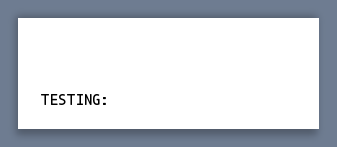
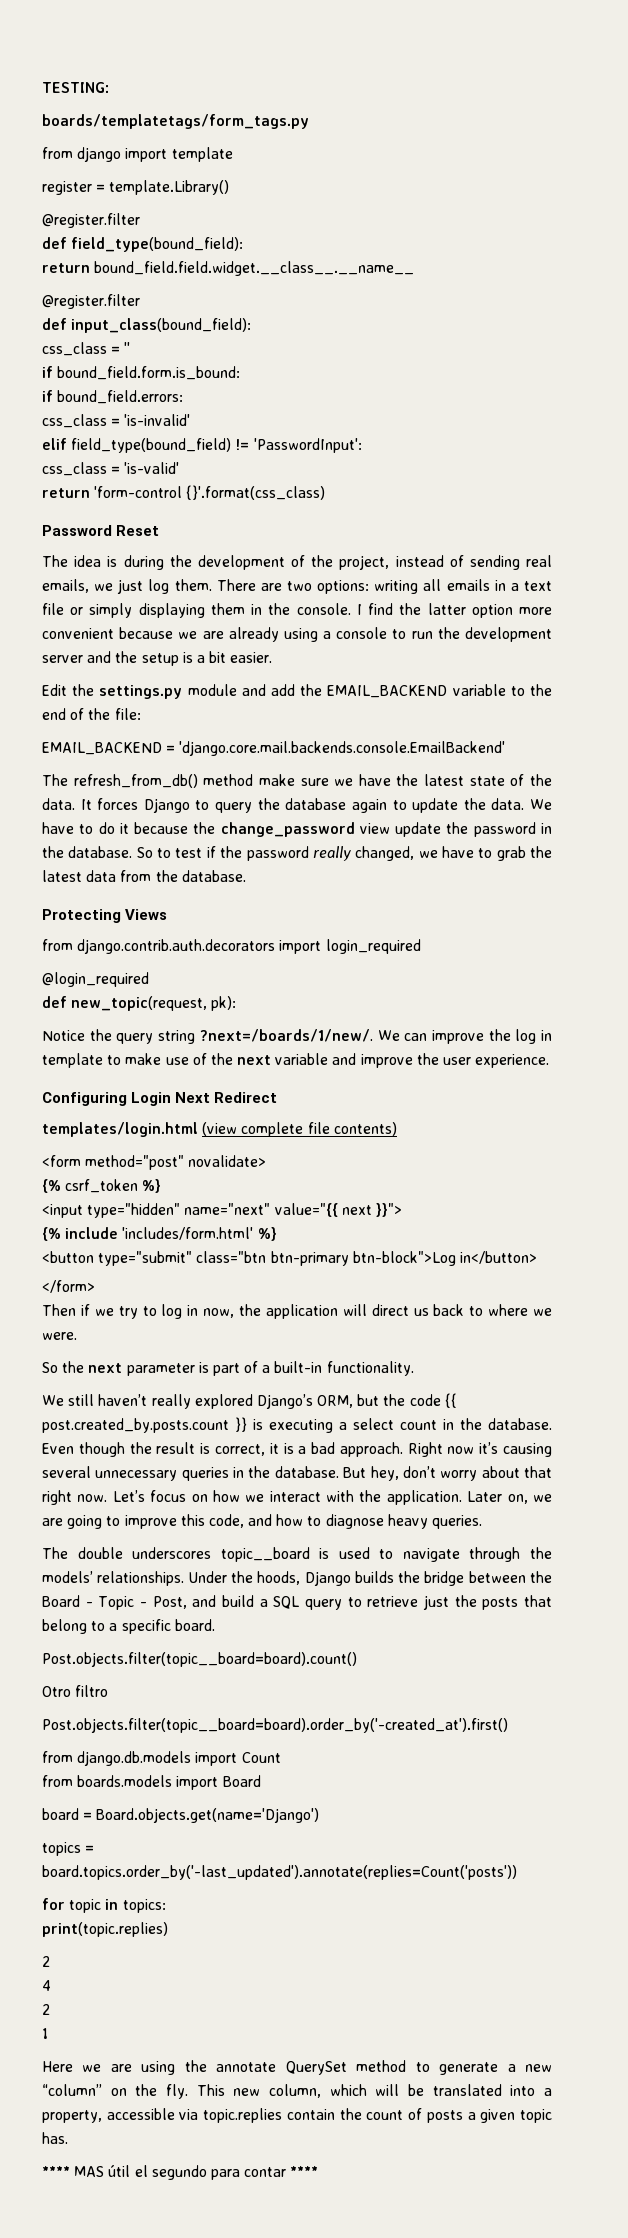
+ boards/templatetags/form_tags.py
+ from django import template
+ register = template.Library()
+ @register.filter
+ def field_type(bound_field):
+ return bound_field.field.widget.__class__.__name__
+ @register.filter
+ def input_class(bound_field):
+ css_class = ''
+ if bound_field.form.is_bound:
+ if bound_field.errors:
+ css_class = 'is-invalid'
+ elif field_type(bound_field) != 'PasswordInput':
+ css_class = 'is-valid'
+ return 'form-control {}'.format(css_class)
+ Password Reset
+ The idea is during the development of the project, instead of sending real emails, we just log them. There are two options: writing all emails in a text file or simply displaying them in the console. I find the latter option more convenient because we are already using a console to run the development server and the setup is a bit easier.
+ Edit the settings.py module and add the EMAIL_BACKEND variable to the end of the file:
+ EMAIL_BACKEND = 'django.core.mail.backends.console.EmailBackend'
+ The refresh_from_db() method make sure we have the latest state of the data. It forces Django to query the database again to update the data. We have to do it because the change_password view update the password in the database. So to test if the password really changed, we have to grab the latest data from the database.
+ Protecting Views
+ from django.contrib.auth.decorators import login_required
+ @login_required
+ def new_topic(request, pk):
+ Notice the query string ?next=/boards/1/new/. We can improve the log in template to make use of the next variable and improve the user experience.
+ Configuring Login Next Redirect
+ templates/login.html (view complete file contents)
+ <form method="post" novalidate>
+ {% csrf_token %}
+ <input type="hidden" name="next" value="{{ next }}">
+ {% include 'includes/form.html' %}
+ <button type="submit" class="btn btn-primary btn-block">Log in</button>
+ </form>
+ Then if we try to log in now, the application will direct us back to where we were.
+ So the next parameter is part of a built-in functionality.
+ We still haven’t really explored Django’s ORM, but the code {{ post.created_by.posts.count }} is executing a select count in the database. Even though the result is correct, it is a bad approach. Right now it’s causing several unnecessary queries in the database. But hey, don’t worry about that right now. Let’s focus on how we interact with the application. Later on, we are going to improve this code, and how to diagnose heavy queries.
+ The double underscores topic__board is used to navigate through the models’ relationships. Under the hoods, Django builds the bridge between the Board - Topic - Post, and build a SQL query to retrieve just the posts that belong to a specific board.
+ Post.objects.filter(topic__board=board).count()
+ Otro filtro
+ Post.objects.filter(topic__board=board).order_by('-created_at').first()
+ from django.db.models import Count
+ from boards.models import Board
+ board = Board.objects.get(name='Django')
+ topics = board.topics.order_by('-last_updated').annotate(replies=Count('posts'))
+ for topic in topics:
+ print(topic.replies)
+ 2
+ 4
+ 2
+ 1
+ Here we are using the annotate QuerySet method to generate a new “column” on the fly. This new column, which will be translated into a property, accessible via topic.replies contain the count of posts a given topic has.
+ **** MAS útil el segundo para contar ****

